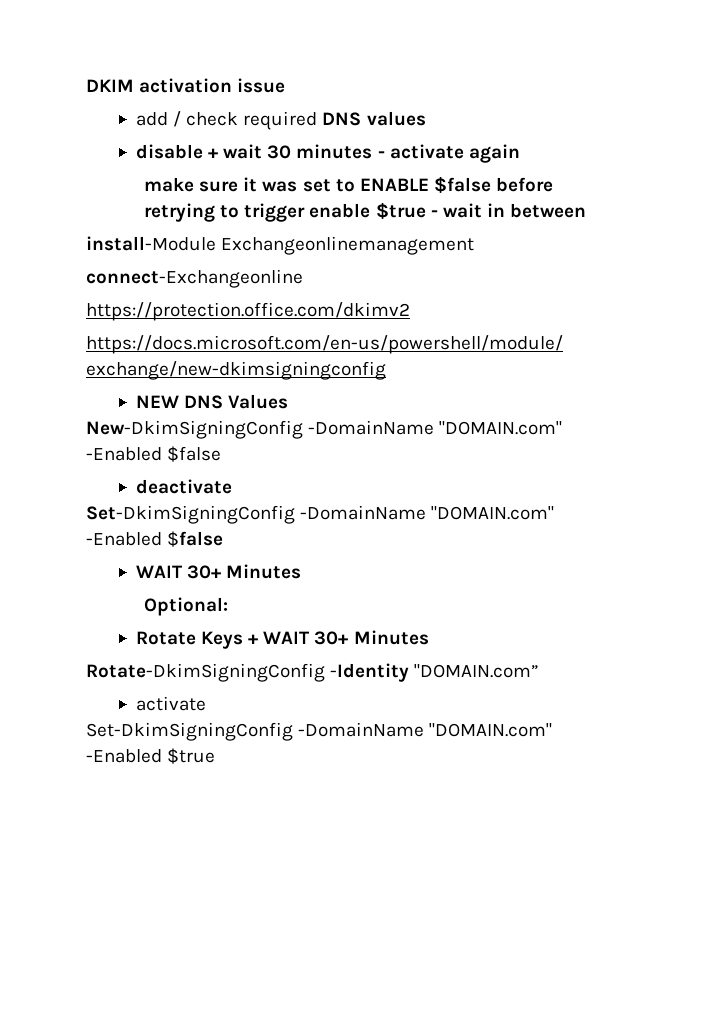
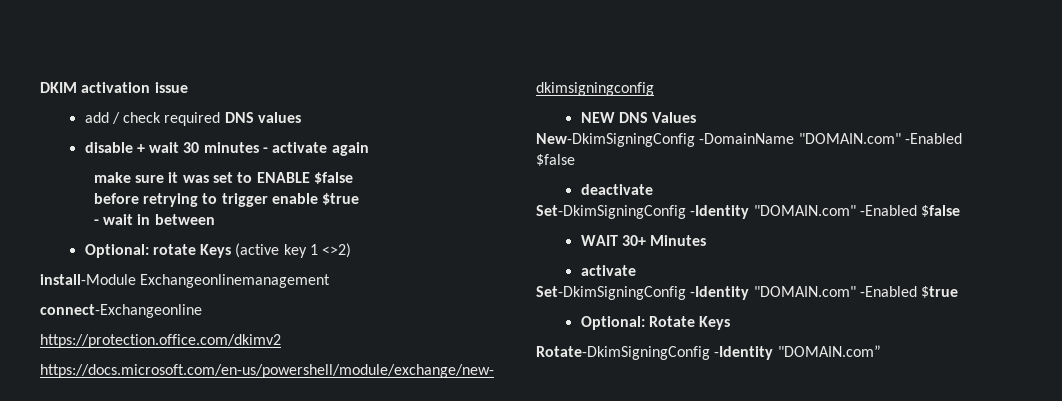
- make sure it was set to ENABLE $false before retrying to trigger enable $true - wait in between
+ make sure it was set to ENABLE $false
+ before retrying to trigger enable $true
+ - wait in between
+ Optional: rotate Keys (active key 1 <>2)
- Set-DkimSigningConfig -DomainName "DOMAIN.com" -Enabled $false
+ Set-DkimSigningConfig -Identity "DOMAIN.com" -Enabled $false
  WAIT 30+ Minutes
- Optional:
- Rotate Keys + WAIT 30+ Minutes
+ activate
+ Set-DkimSigningConfig -Identity "DOMAIN.com" -Enabled $true
+ Optional: Rotate Keys
  Rotate-DkimSigningConfig -Identity "DOMAIN.com”
- activate
- Set-DkimSigningConfig -DomainName "DOMAIN.com" -Enabled $true

